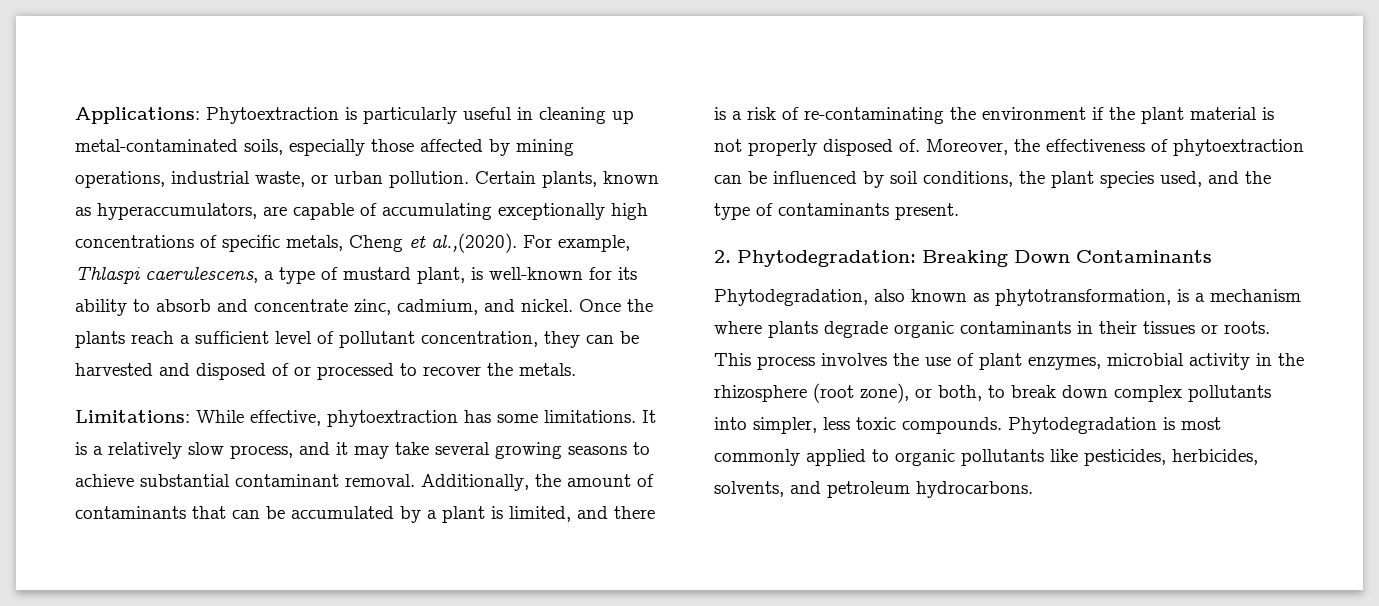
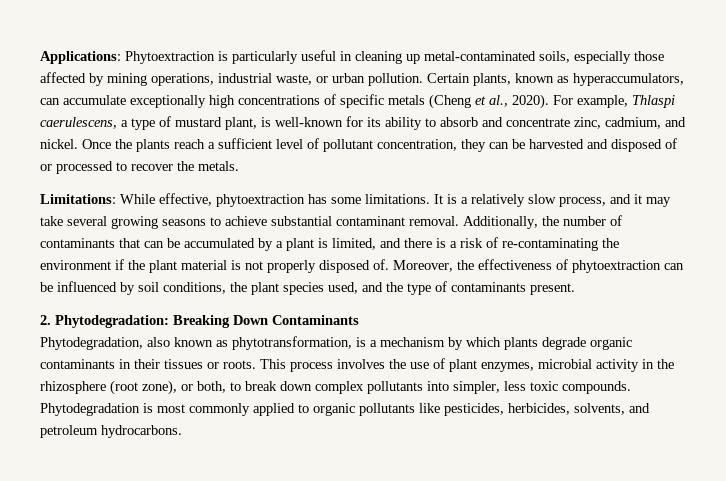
- Certain plants, known as hyperaccumulators, are capable of accumulating exceptionally high concentrations of specific metals, Cheng et al.,(2020). For example, Thlaspi caerulescens, a type of mustard plant, is well-known for its ability to absorb and concentrate zinc, cadmium, and nickel.
+ Certain plants, known as hyperaccumulators, can accumulate exceptionally high concentrations of specific metals (Cheng et al., 2020). For example, Thlaspi caerulescens, a type of mustard plant, is well-known for its ability to absorb and concentrate zinc, cadmium, and nickel.
- Additionally, the amount of contaminants that can be accumulated by a plant is limited, and there is a risk of re-contaminating the environment if the plant material is not properly disposed of.
+ Additionally, the number of contaminants that can be accumulated by a plant is limited, and there is a risk of re-contaminating the environment if the plant material is not properly disposed of.
- Phytodegradation, also known as phytotransformation, is a mechanism where plants degrade organic contaminants in their tissues or roots.
+ Phytodegradation, also known as phytotransformation, is a mechanism by which plants degrade organic contaminants in their tissues or roots.

